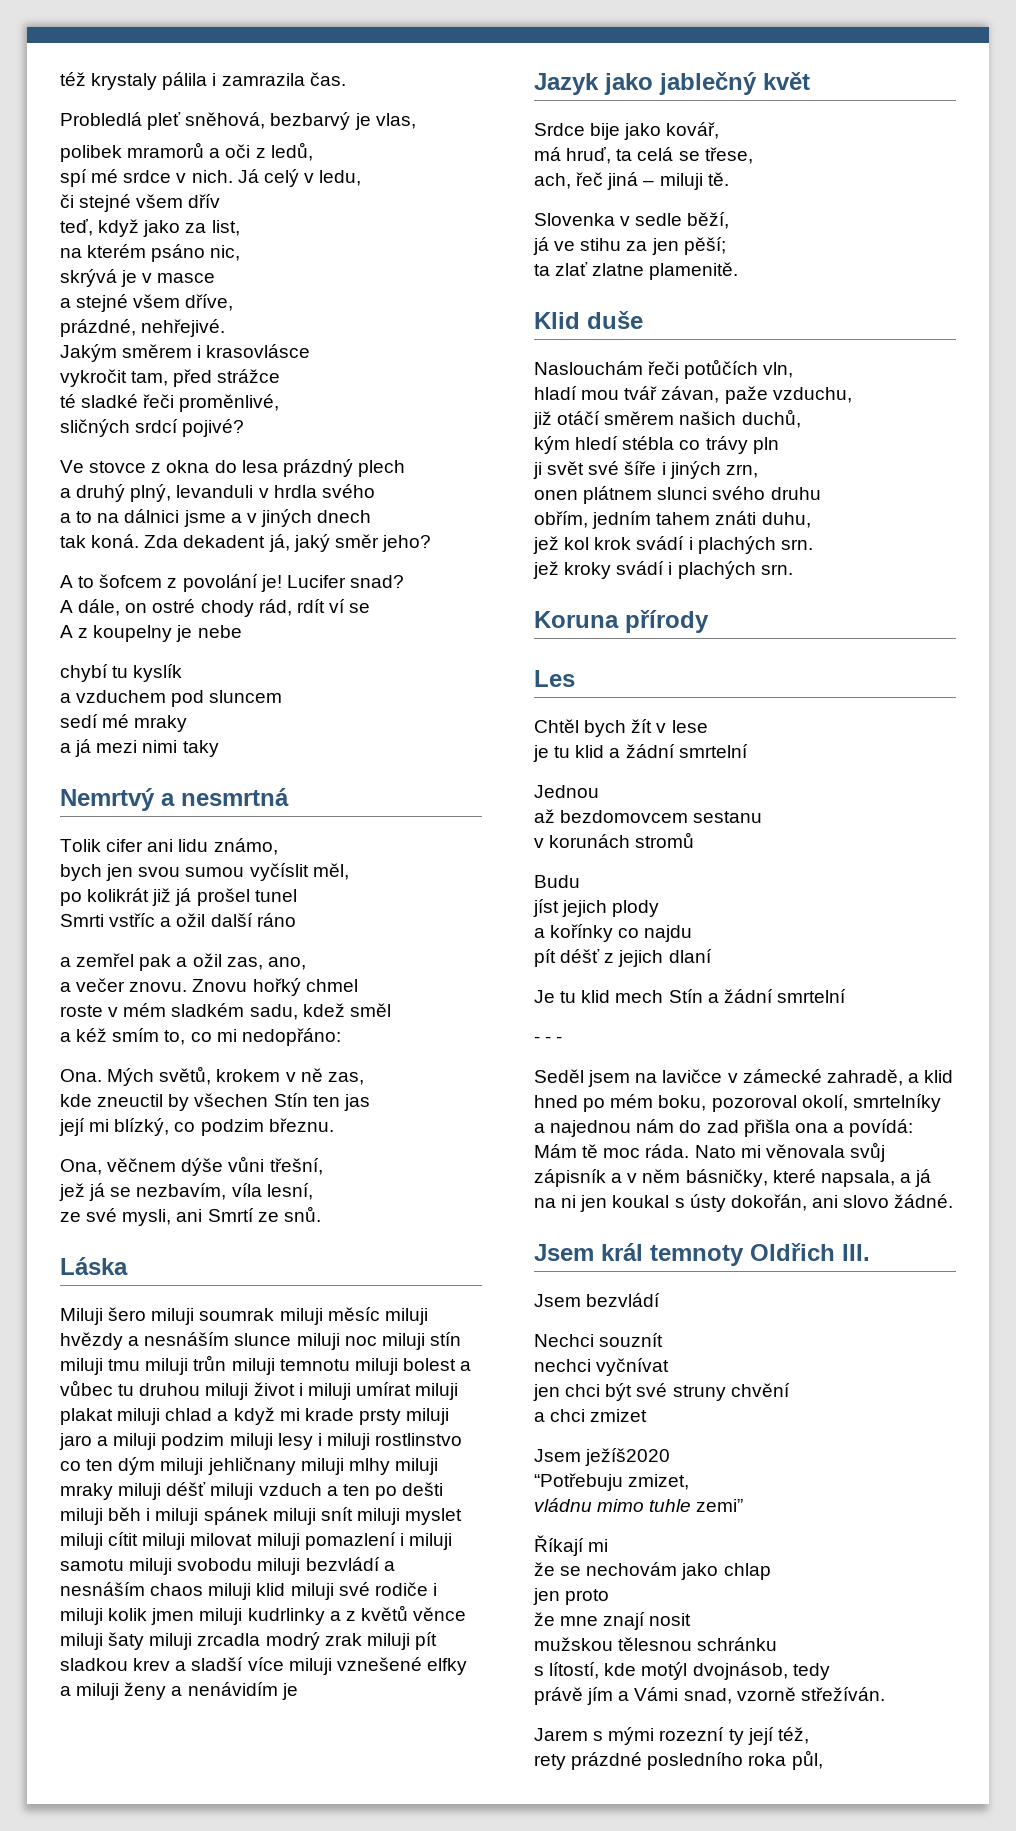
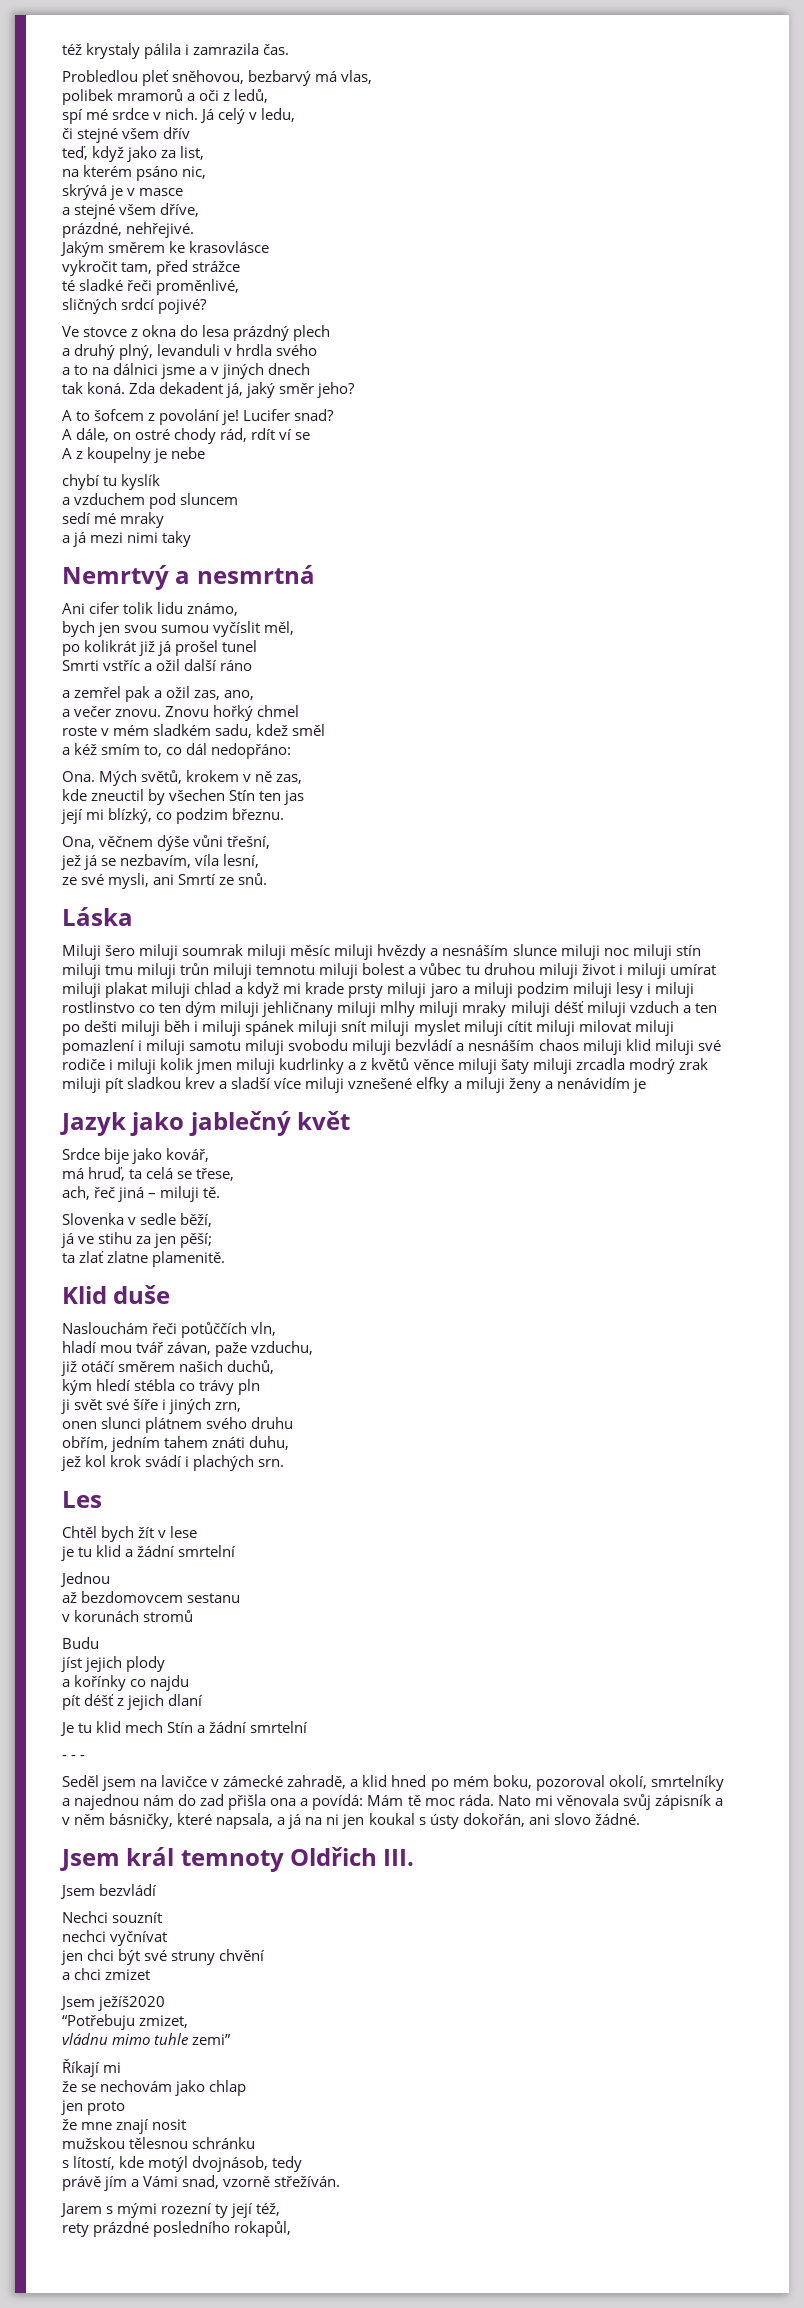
- Probledlá pleť sněhová, bezbarvý je vlas,
+ Probledlou pleť sněhovou, bezbarvý má vlas,
- Jakým směrem i krasovlásce
+ Jakým směrem ke krasovlásce
- Tolik cifer ani lidu známo,
+ Ani cifer tolik lidu známo,
- a kéž smím to, co mi nedopřáno:
+ a kéž smím to, co dál nedopřáno:
- Naslouchám řeči potůčích vln,
+ Naslouchám řeči potůččích vln,
- onen plátnem slunci svého druhu
+ onen slunci plátnem svého druhu
- jež kroky svádí i plachých srn.
- Koruna přírody
- rety prázdné posledního roka půl,
+ rety prázdné posledního rokapůl,

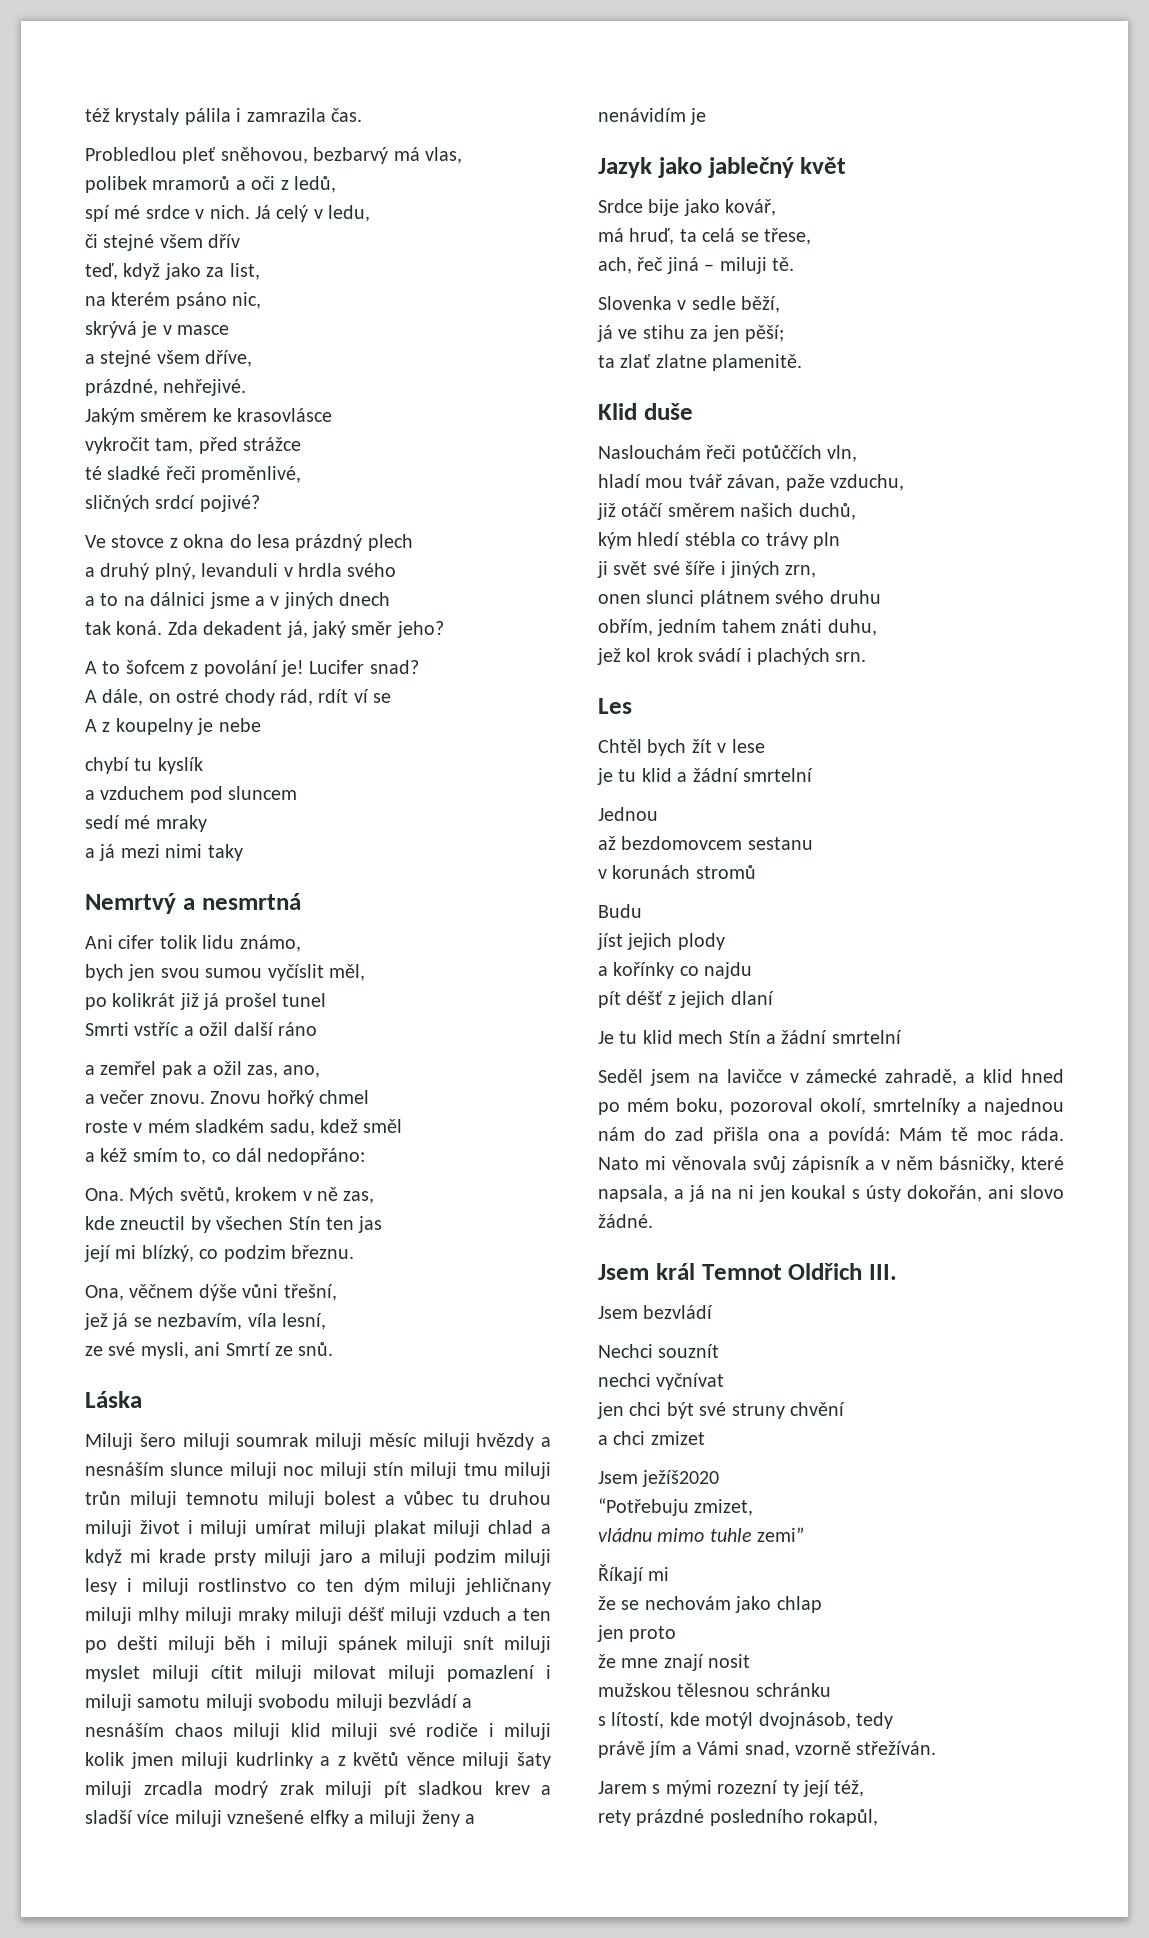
- - - -
- Jsem král temnoty Oldřich III.
+ Jsem král Temnot Oldřich III.

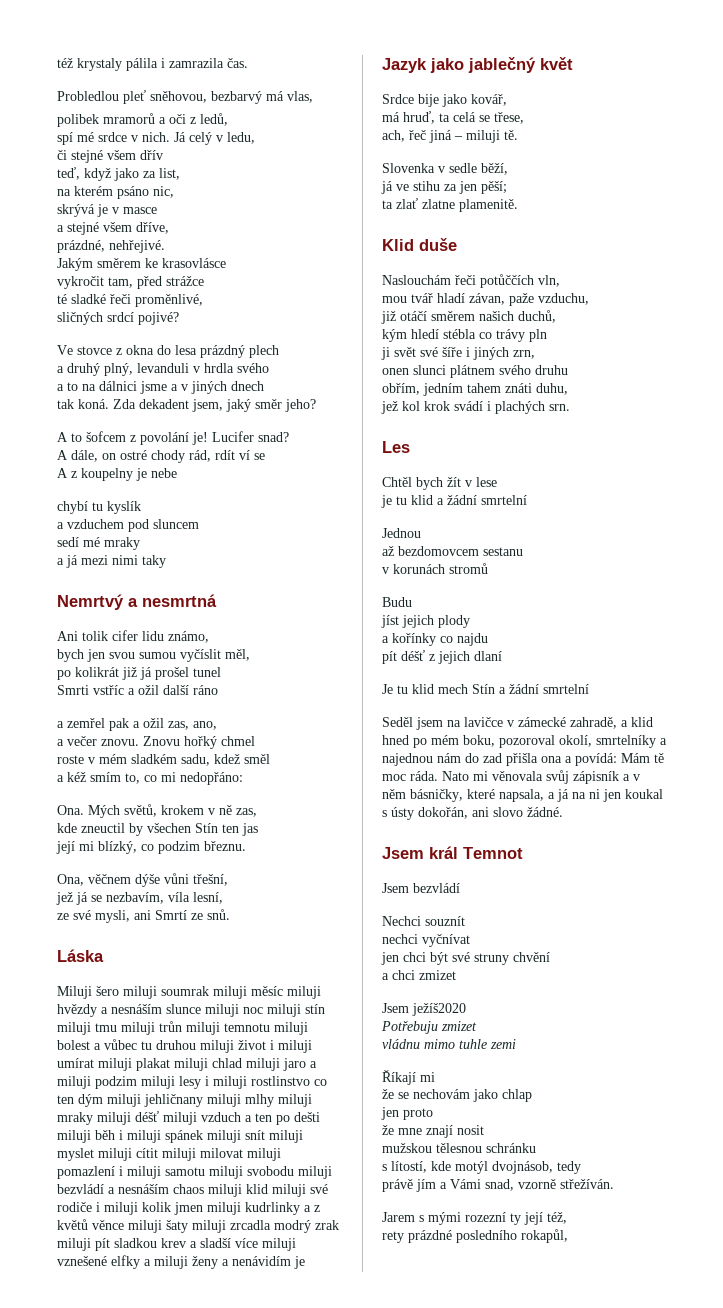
- Zda dekadent já, jaký směr jeho?
+ Zda dekadent jsem, jaký směr jeho?
- Ani cifer tolik lidu známo,
+ Ani tolik cifer lidu známo,
- a kéž smím to, co dál nedopřáno:
+ a kéž smím to, co mi nedopřáno:
- Miluji šero miluji soumrak miluji měsíc miluji hvězdy a nesnáším slunce miluji noc miluji stín miluji tmu miluji trůn miluji temnotu miluji bolest a vůbec tu druhou miluji život i miluji umírat miluji plakat miluji chlad a když mi krade prsty miluji jaro a miluji podzim miluji lesy i miluji rostlinstvo co ten dým miluji jehličnany miluji mlhy miluji mraky miluji déšť miluji vzduch a ten po dešti miluji běh i miluji spánek miluji snít miluji myslet miluji cítit miluji milovat miluji pomazlení i miluji samotu miluji svobodu miluji bezvládí a nesnáším chaos miluji klid miluji své rodiče i miluji kolik jmen miluji kudrlinky a z květů věnce miluji šaty miluji zrcadla modrý zrak miluji pít sladkou krev a sladší více miluji vznešené elfky a miluji ženy a nenávidím je
+ Miluji šero miluji soumrak miluji měsíc miluji hvězdy a nesnáším slunce miluji noc miluji stín miluji tmu miluji trůn miluji temnotu miluji bolest a vůbec tu druhou miluji život i miluji umírat miluji plakat miluji chlad miluji jaro a miluji podzim miluji lesy i miluji rostlinstvo co ten dým miluji jehličnany miluji mlhy miluji mraky miluji déšť miluji vzduch a ten po dešti miluji běh i miluji spánek miluji snít miluji myslet miluji cítit miluji milovat miluji pomazlení i miluji samotu miluji svobodu miluji bezvládí a nesnáším chaos miluji klid miluji své rodiče i miluji kolik jmen miluji kudrlinky a z květů věnce miluji šaty miluji zrcadla modrý zrak miluji pít sladkou krev a sladší více miluji vznešené elfky a miluji ženy a nenávidím je
- hladí mou tvář závan, paže vzduchu,
+ mou tvář hladí závan, paže vzduchu,
- Jsem král Temnot Oldřich III.
+ Jsem král Temnot
- “Potřebuju zmizet,
+ Potřebuju zmizet
- vládnu mimo tuhle zemi”
+ vládnu mimo tuhle zemi

